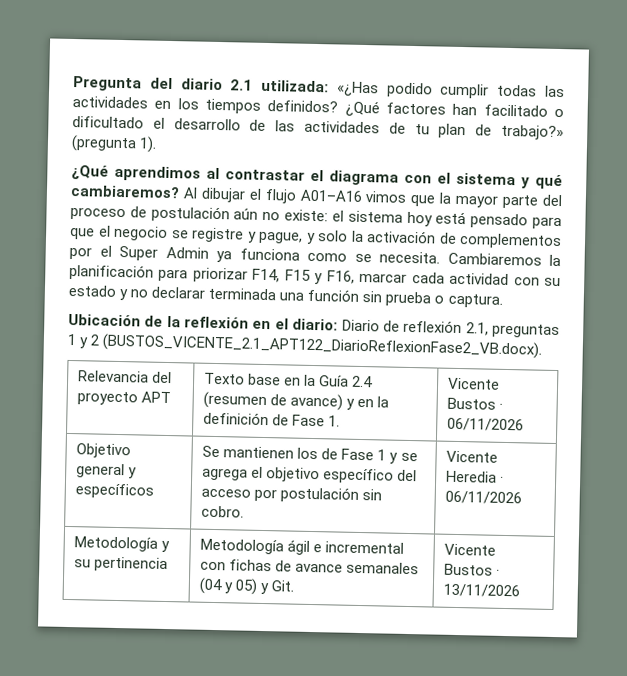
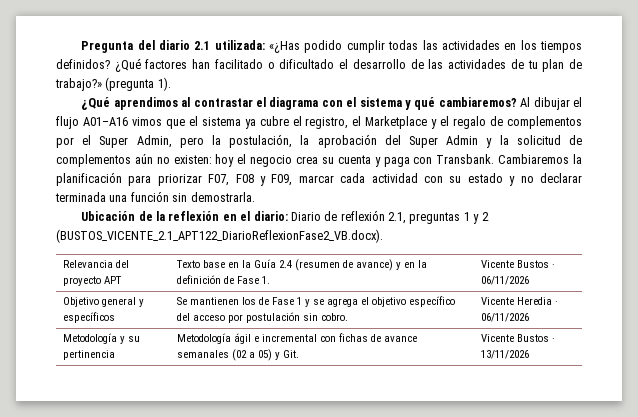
- Al dibujar el flujo A01–A16 vimos que la mayor parte del proceso de postulación aún no existe: el sistema hoy está pensado para que el negocio se registre y pague, y solo la activación de complementos por el Super Admin ya funciona como se necesita.
+ Al dibujar el flujo A01–A16 vimos que el sistema ya cubre el registro, el Marketplace y el regalo de complementos por el Super Admin, pero la postulación, la aprobación del Super Admin y la solicitud de complementos aún no existen: hoy el negocio crea su cuenta y paga con Transbank.
- Cambiaremos la planificación para priorizar F14, F15 y F16, marcar cada actividad con su estado y no declarar terminada una función sin prueba o captura.
+ Cambiaremos la planificación para priorizar F07, F08 y F09, marcar cada actividad con su estado y no declarar terminada una función sin demostrarla.
- Metodología y su pertinencia | Metodología ágil e incremental con fichas de avance semanales (04 y 05) y Git. | Vicente Bustos · 13/11/2026
+ Metodología y su pertinencia | Metodología ágil e incremental con fichas de avance semanales (02 a 05) y Git. | Vicente Bustos · 13/11/2026

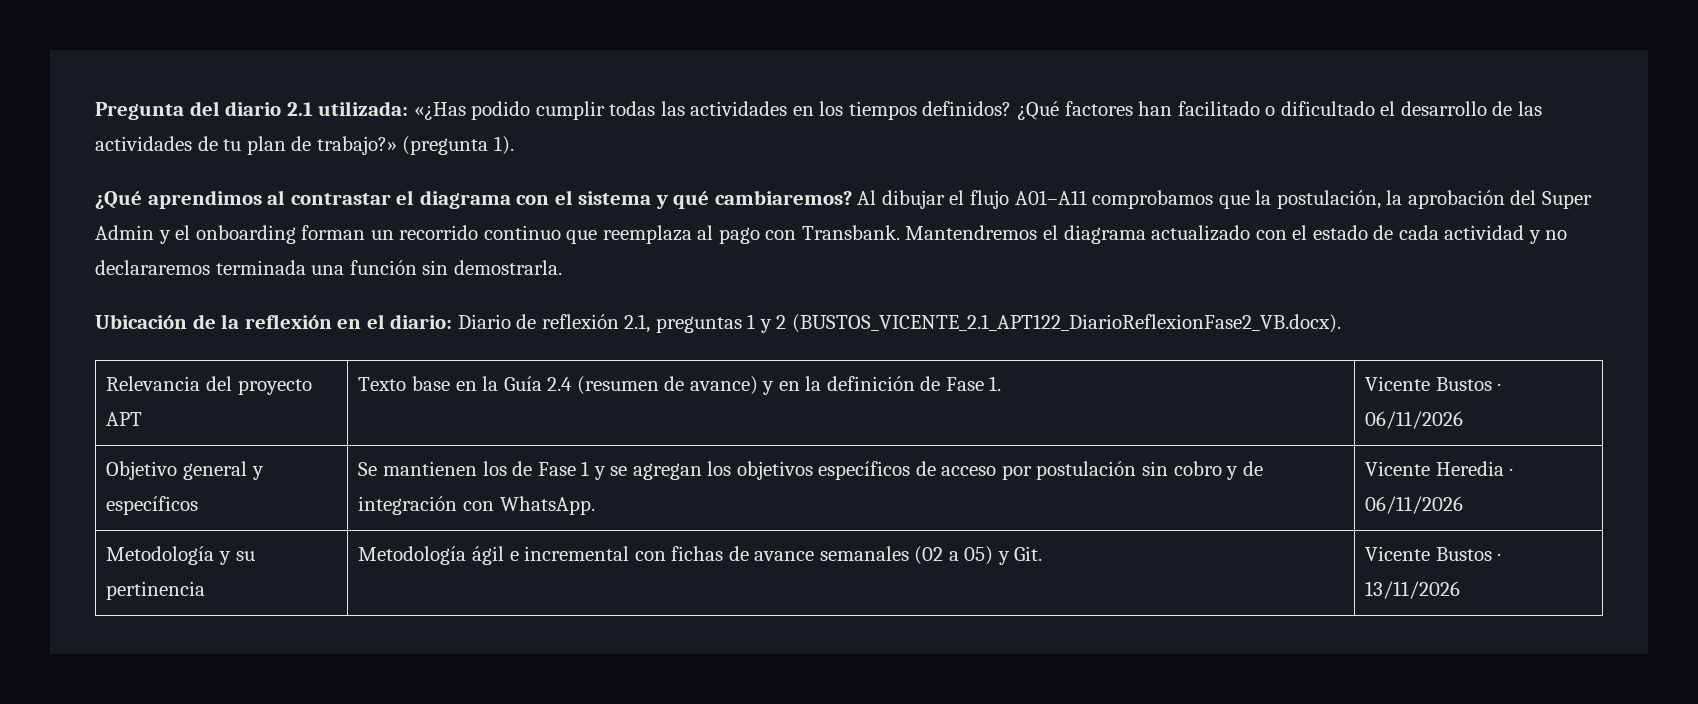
- Al dibujar el flujo A01–A16 vimos que el sistema ya cubre el registro, el Marketplace y el regalo de complementos por el Super Admin, pero la postulación, la aprobación del Super Admin y la solicitud de complementos aún no existen: hoy el negocio crea su cuenta y paga con Transbank. Cambiaremos la planificación para priorizar F07, F08 y F09, marcar cada actividad con su estado y no declarar terminada una función sin demostrarla.
+ Al dibujar el flujo A01–A11 comprobamos que la postulación, la aprobación del Super Admin y el onboarding forman un recorrido continuo que reemplaza al pago con Transbank. Mantendremos el diagrama actualizado con el estado de cada actividad y no declararemos terminada una función sin demostrarla.
- Objetivo general y específicos | Se mantienen los de Fase 1 y se agrega el objetivo específico del acceso por postulación sin cobro. | Vicente Heredia · 06/11/2026
+ Objetivo general y específicos | Se mantienen los de Fase 1 y se agregan los objetivos específicos de acceso por postulación sin cobro y de integración con WhatsApp. | Vicente Heredia · 06/11/2026

